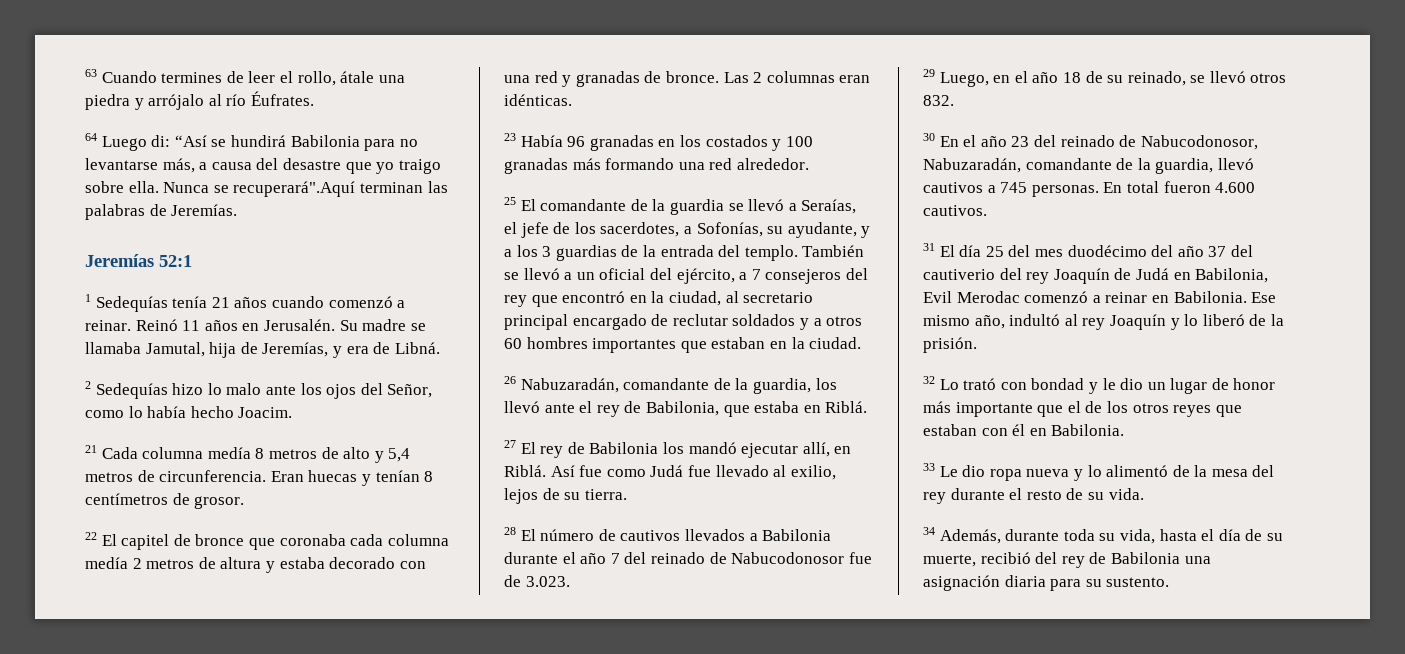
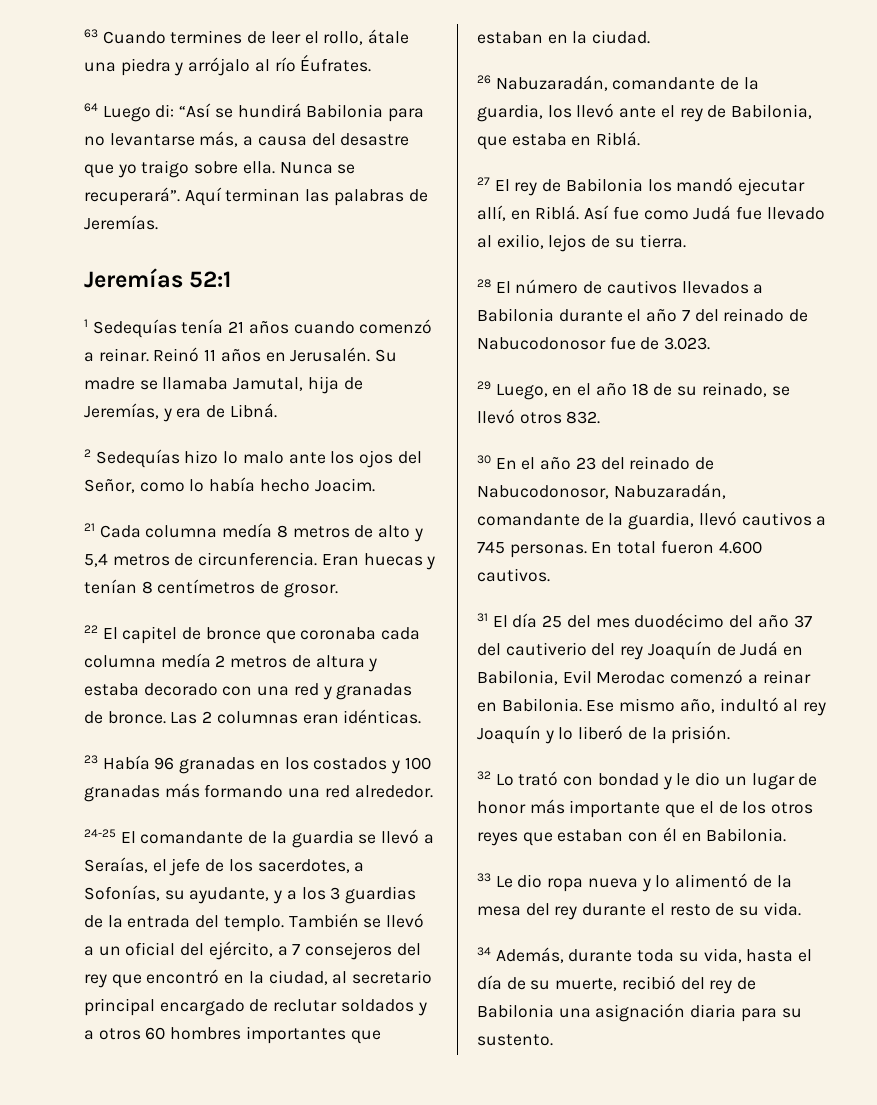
- Nunca se recuperará".Aquí terminan las palabras de Jeremías.
+ Nunca se recuperará”. Aquí terminan las palabras de Jeremías.
- 25 El comandante de la guardia se llevó a Seraías, el jefe de los sacerdotes, a Sofonías, su ayudante, y a los 3 guardias de la entrada del templo.
+ 24-25 El comandante de la guardia se llevó a Seraías, el jefe de los sacerdotes, a Sofonías, su ayudante, y a los 3 guardias de la entrada del templo.

